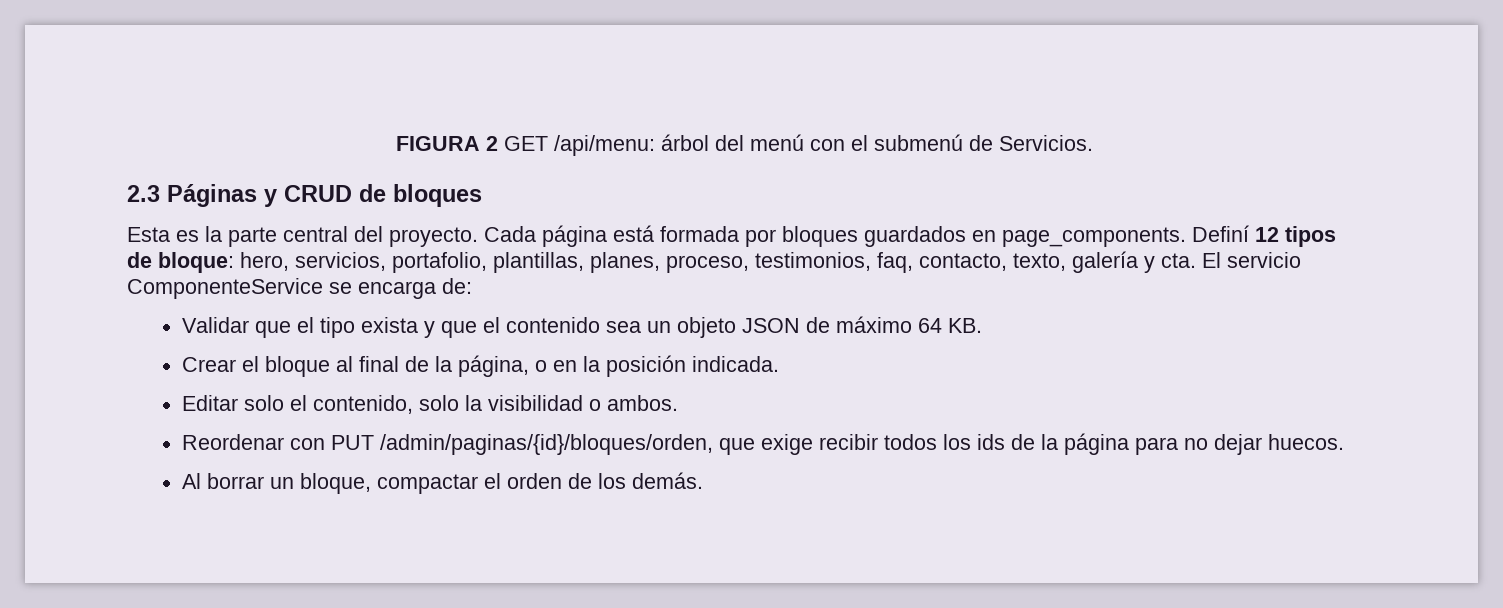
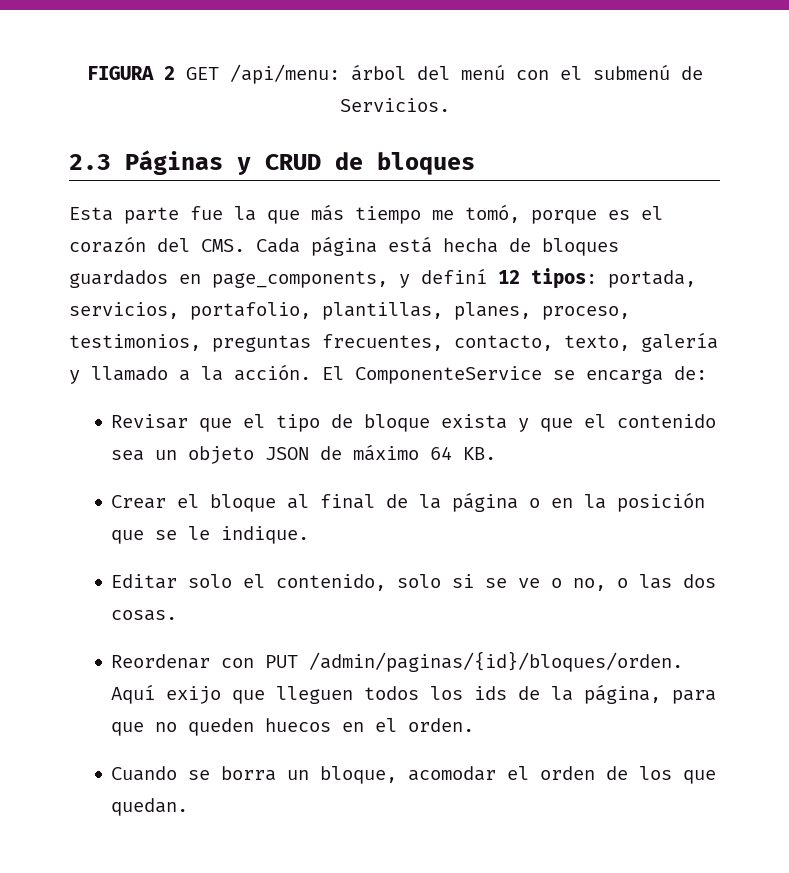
- Esta es la parte central del proyecto. Cada página está formada por bloques guardados en page_components. Definí 12 tipos de bloque: hero, servicios, portafolio, plantillas, planes, proceso, testimonios, faq, contacto, texto, galería y cta. El servicio ComponenteService se encarga de:
+ Esta parte fue la que más tiempo me tomó, porque es el corazón del CMS. Cada página está hecha de bloques guardados en page_components, y definí 12 tipos: portada, servicios, portafolio, plantillas, planes, proceso, testimonios, preguntas frecuentes, contacto, texto, galería y llamado a la acción. El ComponenteService se encarga de:
- Validar que el tipo exista y que el contenido sea un objeto JSON de máximo 64 KB.
+ Revisar que el tipo de bloque exista y que el contenido sea un objeto JSON de máximo 64 KB.
- Crear el bloque al final de la página, o en la posición indicada.
+ Crear el bloque al final de la página o en la posición que se le indique.
- Editar solo el contenido, solo la visibilidad o ambos.
- Reordenar con PUT /admin/paginas/{id}/bloques/orden, que exige recibir todos los ids de la página para no dejar huecos.
- Al borrar un bloque, compactar el orden de los demás.
+ Editar solo el contenido, solo si se ve o no, o las dos cosas.
+ Reordenar con PUT /admin/paginas/{id}/bloques/orden. Aquí exijo que lleguen todos los ids de la página, para que no queden huecos en el orden.
+ Cuando se borra un bloque, acomodar el orden de los que quedan.

